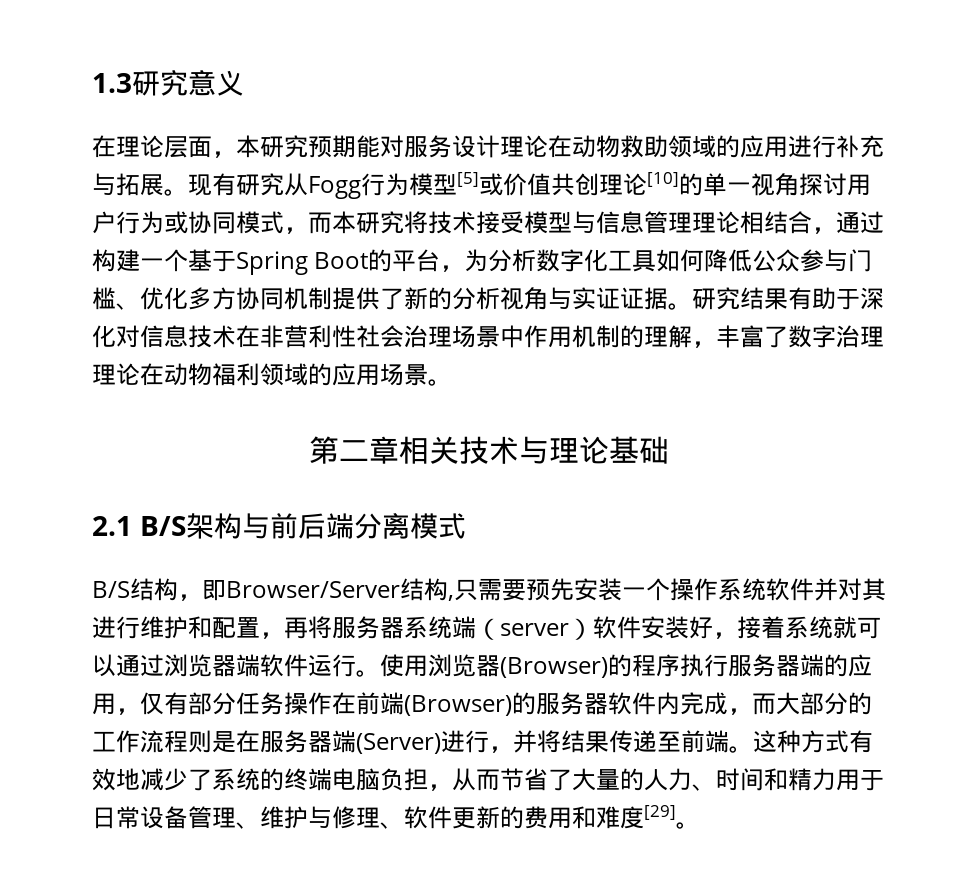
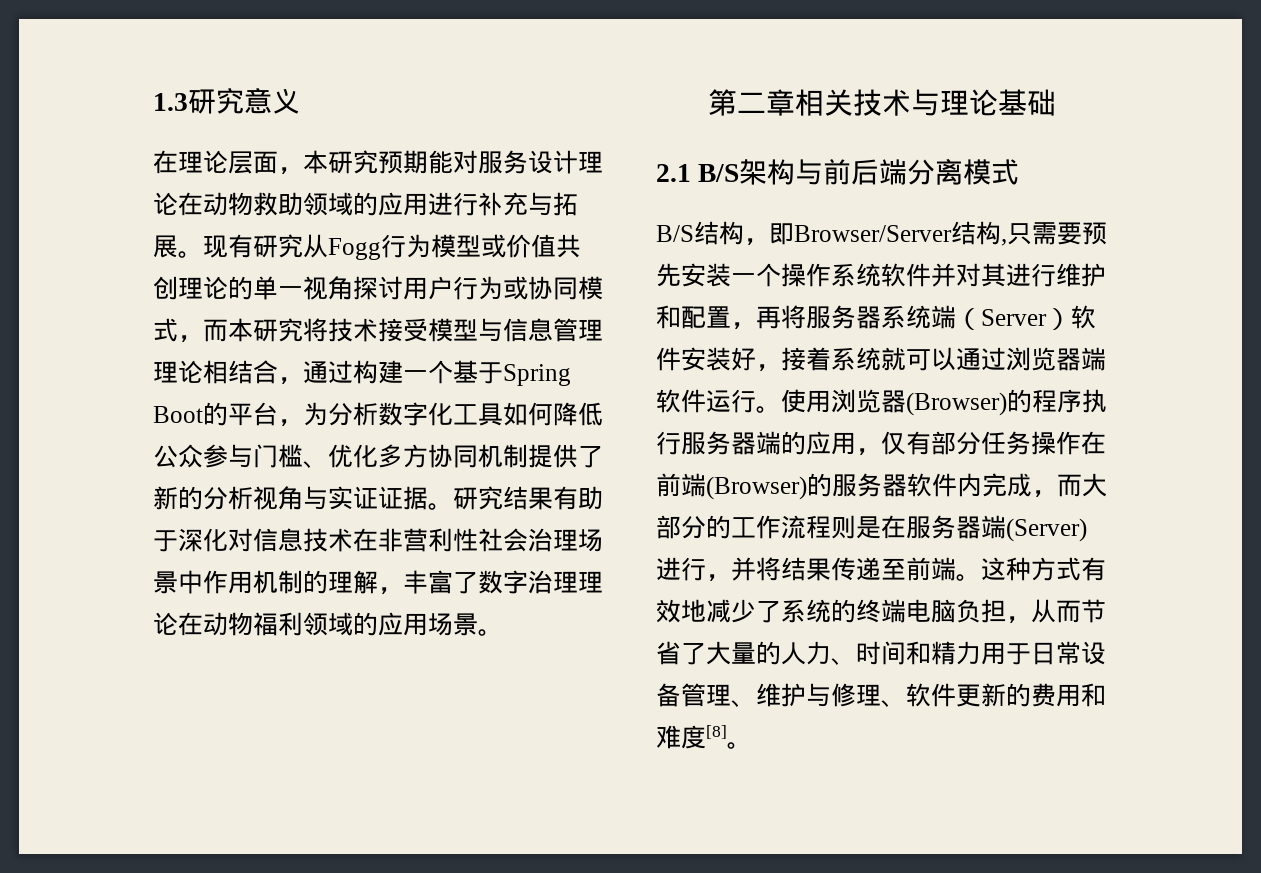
- 现有研究从Fogg行为模型[5]或价值共创理论[10]的单一视角探讨用户行为或协同模式，而本研究将技术接受模型与信息管理理论相结合，通过构建一个基于Spring Boot的平台，为分析数字化工具如何降低公众参与门槛、优化多方协同机制提供了新的分析视角与实证证据。
+ 现有研究从Fogg行为模型或价值共创理论的单一视角探讨用户行为或协同模式，而本研究将技术接受模型与信息管理理论相结合，通过构建一个基于Spring Boot的平台，为分析数字化工具如何降低公众参与门槛、优化多方协同机制提供了新的分析视角与实证证据。
- B/S结构，即Browser/Server结构,只需要预先安装一个操作系统软件并对其进行维护和配置，再将服务器系统端（server）软件安装好，接着系统就可以通过浏览器端软件运行。
+ B/S结构，即Browser/Server结构,只需要预先安装一个操作系统软件并对其进行维护和配置，再将服务器系统端（Server）软件安装好，接着系统就可以通过浏览器端软件运行。
- 这种方式有效地减少了系统的终端电脑负担，从而节省了大量的人力、时间和精力用于日常设备管理、维护与修理、软件更新的费用和难度[29]。
+ 这种方式有效地减少了系统的终端电脑负担，从而节省了大量的人力、时间和精力用于日常设备管理、维护与修理、软件更新的费用和难度[8]。

